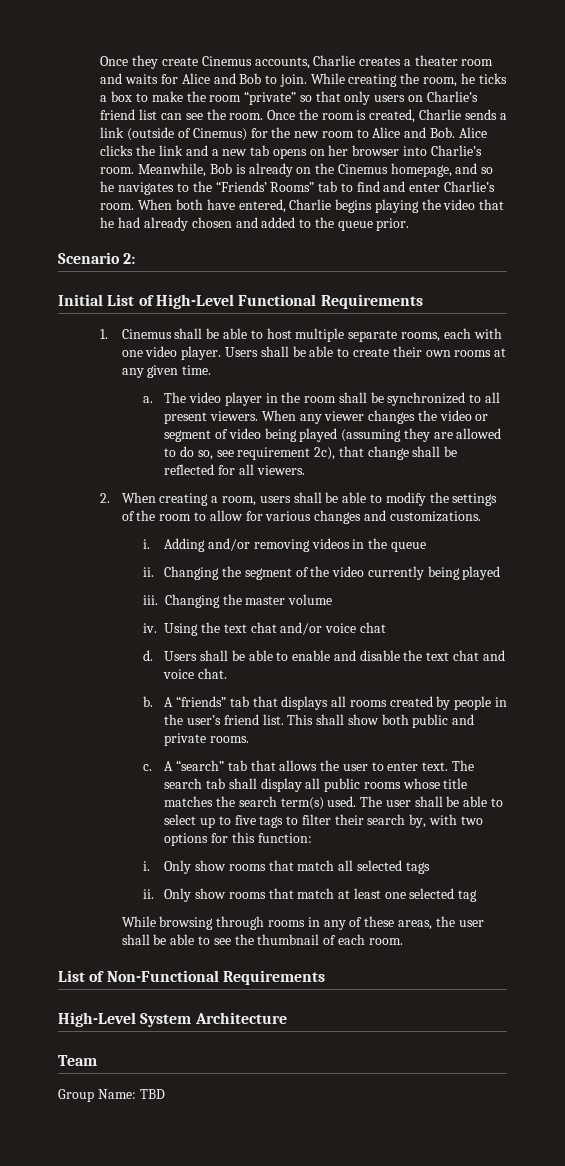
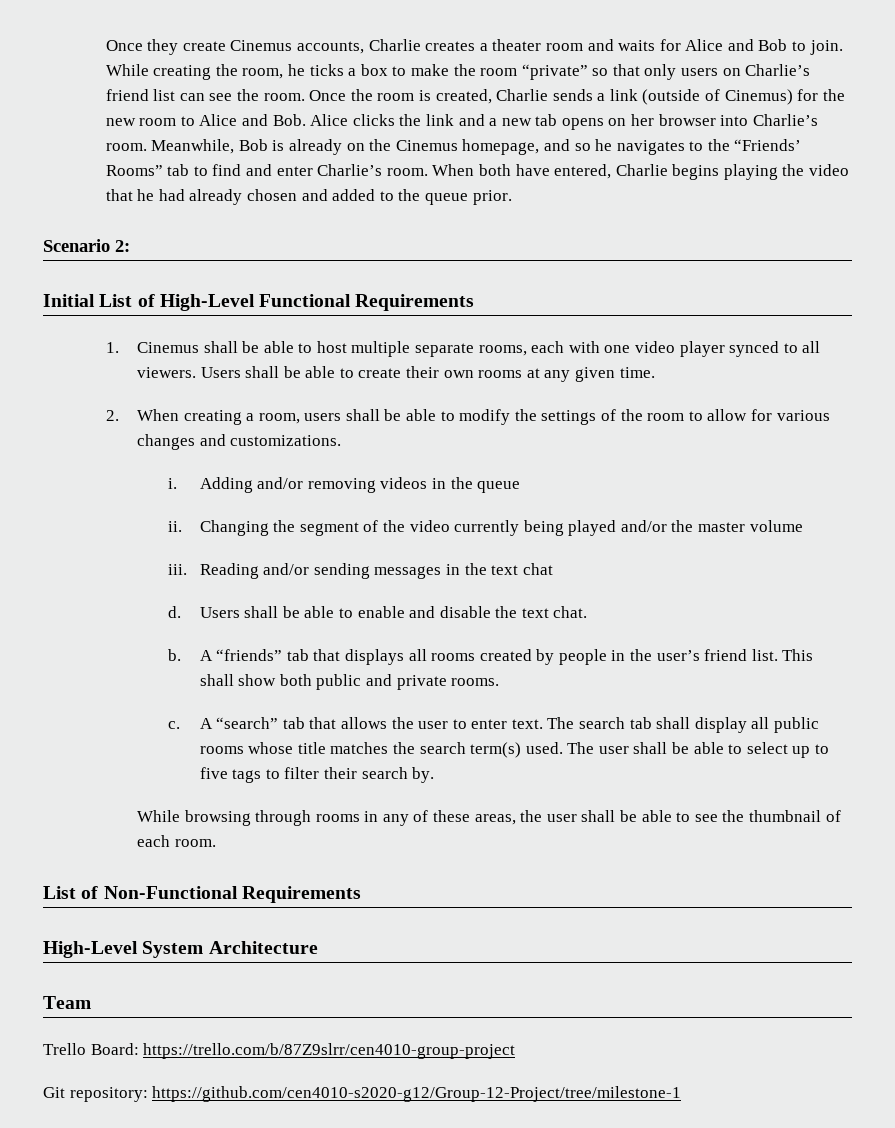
- 1. Cinemus shall be able to host multiple separate rooms, each with one video player.
+ 1. Cinemus shall be able to host multiple separate rooms, each with one video player synced to all viewers.
- a. The video player in the room shall be synchronized to all present viewers. When any viewer changes the video or segment of video being played (assuming they are allowed to do so, see requirement 2c), that change shall be reflected for all viewers.
- Changing the segment of the video currently being played
- iii. Changing the master volume
+ Changing the segment of the video currently being played and/or the master volume
- iv. Using the text chat and/or voice chat
+ iii. Reading and/or sending messages in the text chat
- Users shall be able to enable and disable the text chat and voice chat.
+ Users shall be able to enable and disable the text chat.
- The user shall be able to select up to five tags to filter their search by, with two options for this function:
- i. Only show rooms that match all selected tags
- ii. Only show rooms that match at least one selected tag
+ The user shall be able to select up to five tags to filter their search by.
- Group Name: TBD
+ Trello Board: https://trello.com/b/87Z9slrr/cen4010-group-project
+ Git repository: https://github.com/cen4010-s2020-g12/Group-12-Project/tree/milestone-1

